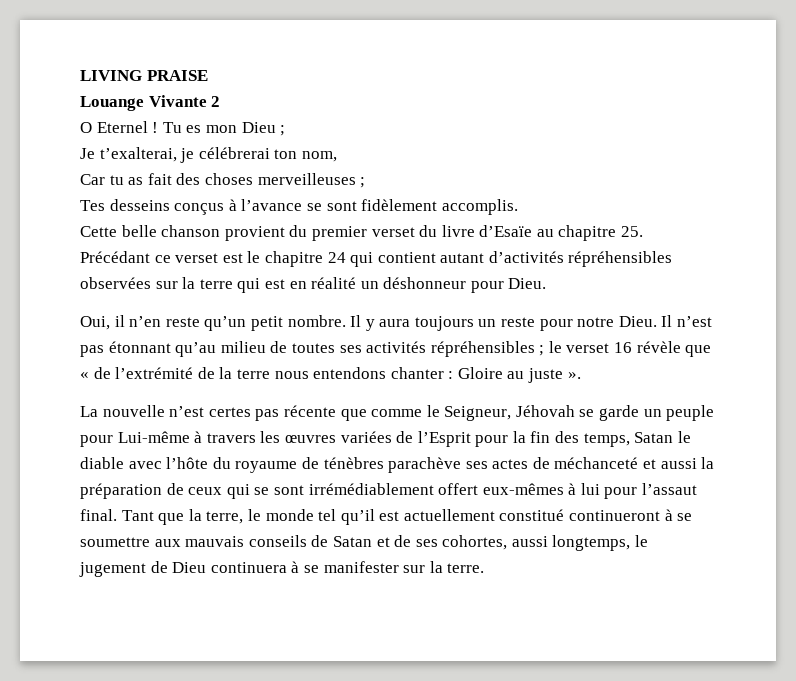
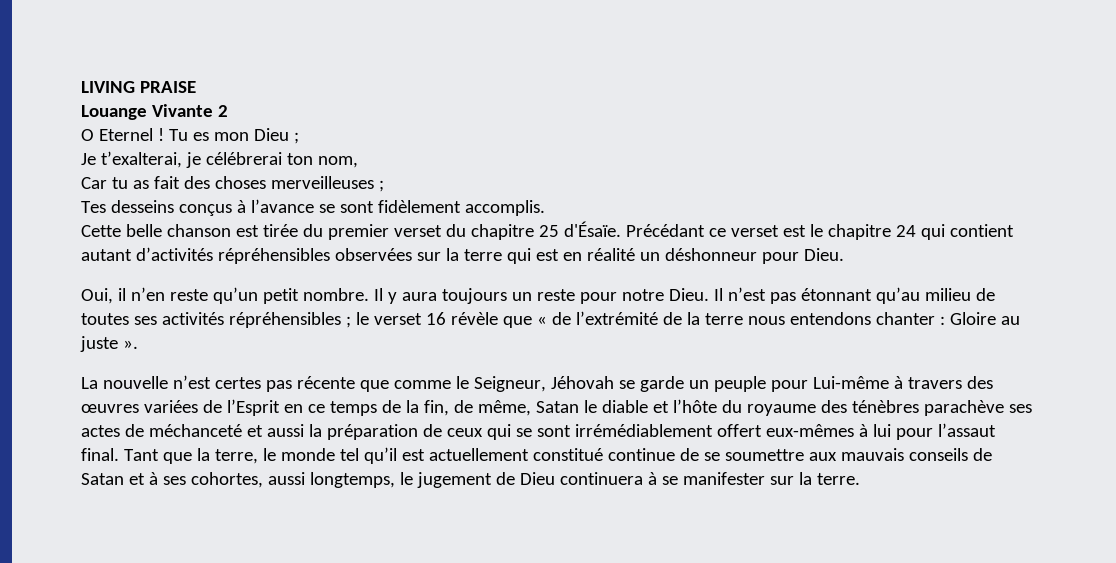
- Cette belle chanson provient du premier verset du livre d’Esaïe au chapitre 25. Précédant ce verset est le chapitre 24 qui contient autant d’activités répréhensibles observées sur la terre qui est en réalité un déshonneur pour Dieu.
+ Cette belle chanson est tirée du premier verset du chapitre 25 d'Ésaïe. Précédant ce verset est le chapitre 24 qui contient autant d’activités répréhensibles observées sur la terre qui est en réalité un déshonneur pour Dieu.
- La nouvelle n’est certes pas récente que comme le Seigneur, Jéhovah se garde un peuple pour Lui-même à travers les œuvres variées de l’Esprit pour la fin des temps, Satan le diable avec l’hôte du royaume de ténèbres parachève ses actes de méchanceté et aussi la préparation de ceux qui se sont irrémédiablement offert eux-mêmes à lui pour l’assaut final.
+ La nouvelle n’est certes pas récente que comme le Seigneur, Jéhovah se garde un peuple pour Lui-même à travers des œuvres variées de l’Esprit en ce temps de la fin, de même, Satan le diable et l’hôte du royaume des ténèbres parachève ses actes de méchanceté et aussi la préparation de ceux qui se sont irrémédiablement offert eux-mêmes à lui pour l’assaut final.
- Tant que la terre, le monde tel qu’il est actuellement constitué continueront à se soumettre aux mauvais conseils de Satan et de ses cohortes, aussi longtemps, le jugement de Dieu continuera à se manifester sur la terre.
+ Tant que la terre, le monde tel qu’il est actuellement constitué continue de se soumettre aux mauvais conseils de Satan et à ses cohortes, aussi longtemps, le jugement de Dieu continuera à se manifester sur la terre.

